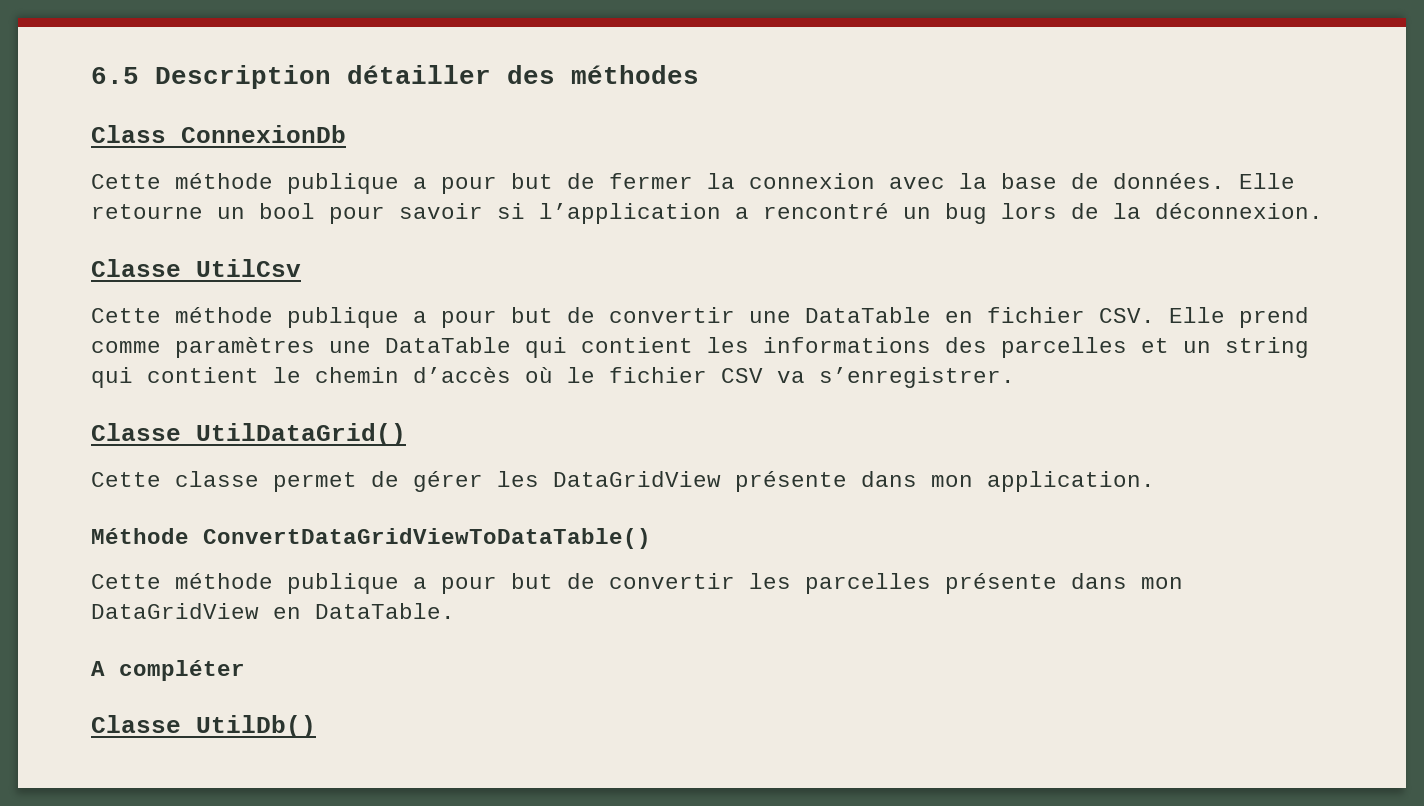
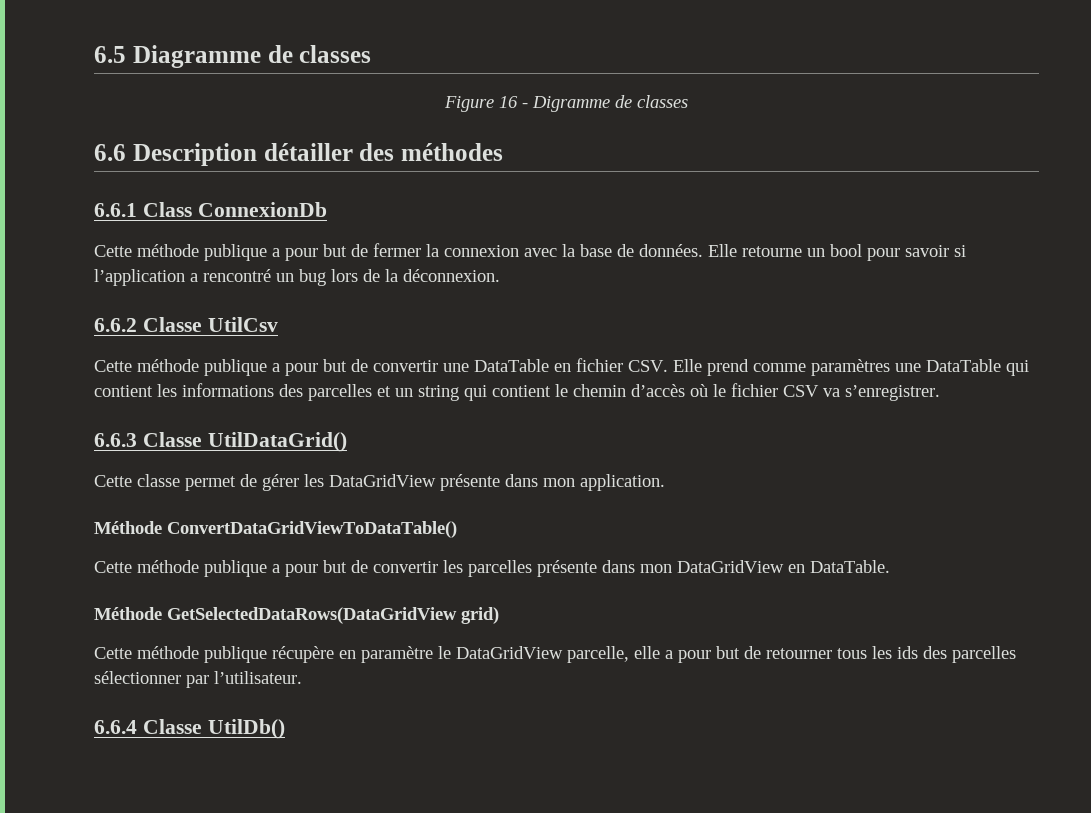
- 6.5 Description détailler des méthodes
+ 6.5 Diagramme de classes
+ Figure 16 - Digramme de classes
+ 6.6 Description détailler des méthodes
- Class ConnexionDb
+ 6.6.1 Class ConnexionDb
- Classe UtilCsv
+ 6.6.2 Classe UtilCsv
- Classe UtilDataGrid()
+ 6.6.3 Classe UtilDataGrid()
- A compléter
- Classe UtilDb()
+ Méthode GetSelectedDataRows(DataGridView grid)
+ Cette méthode publique récupère en paramètre le DataGridView parcelle, elle a pour but de retourner tous les ids des parcelles sélectionner par l’utilisateur.
+ 6.6.4 Classe UtilDb()

